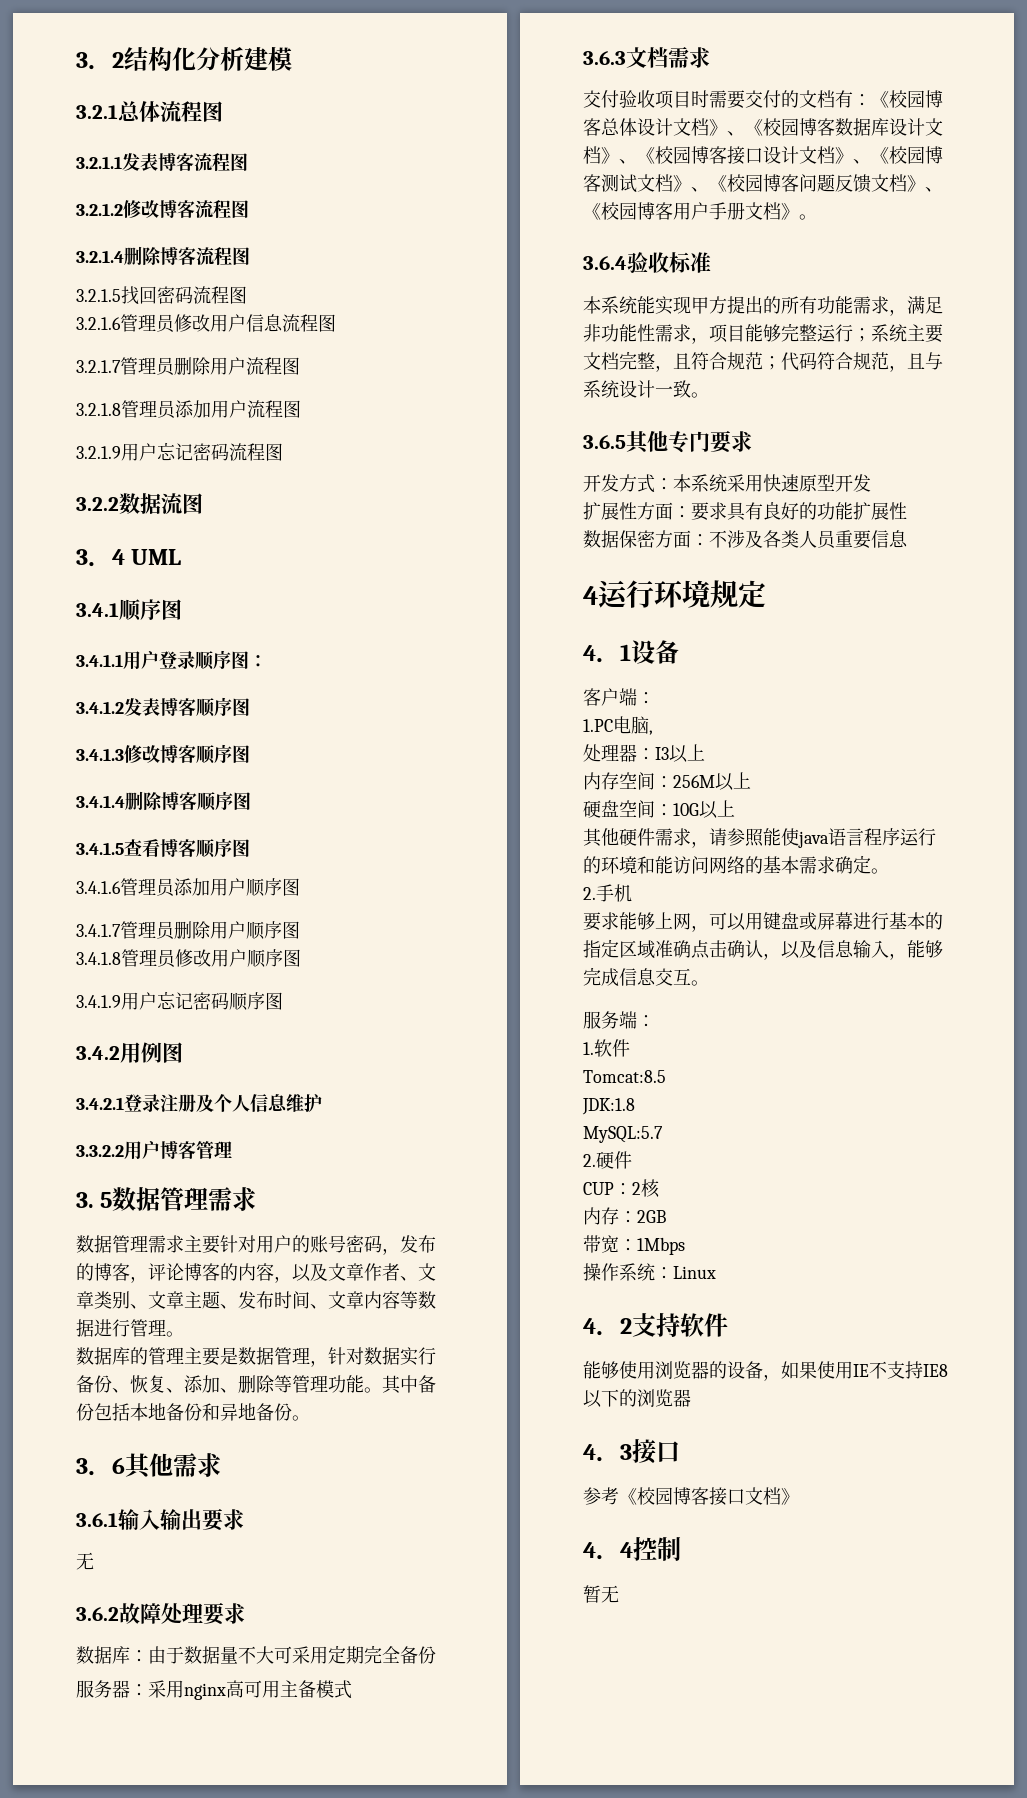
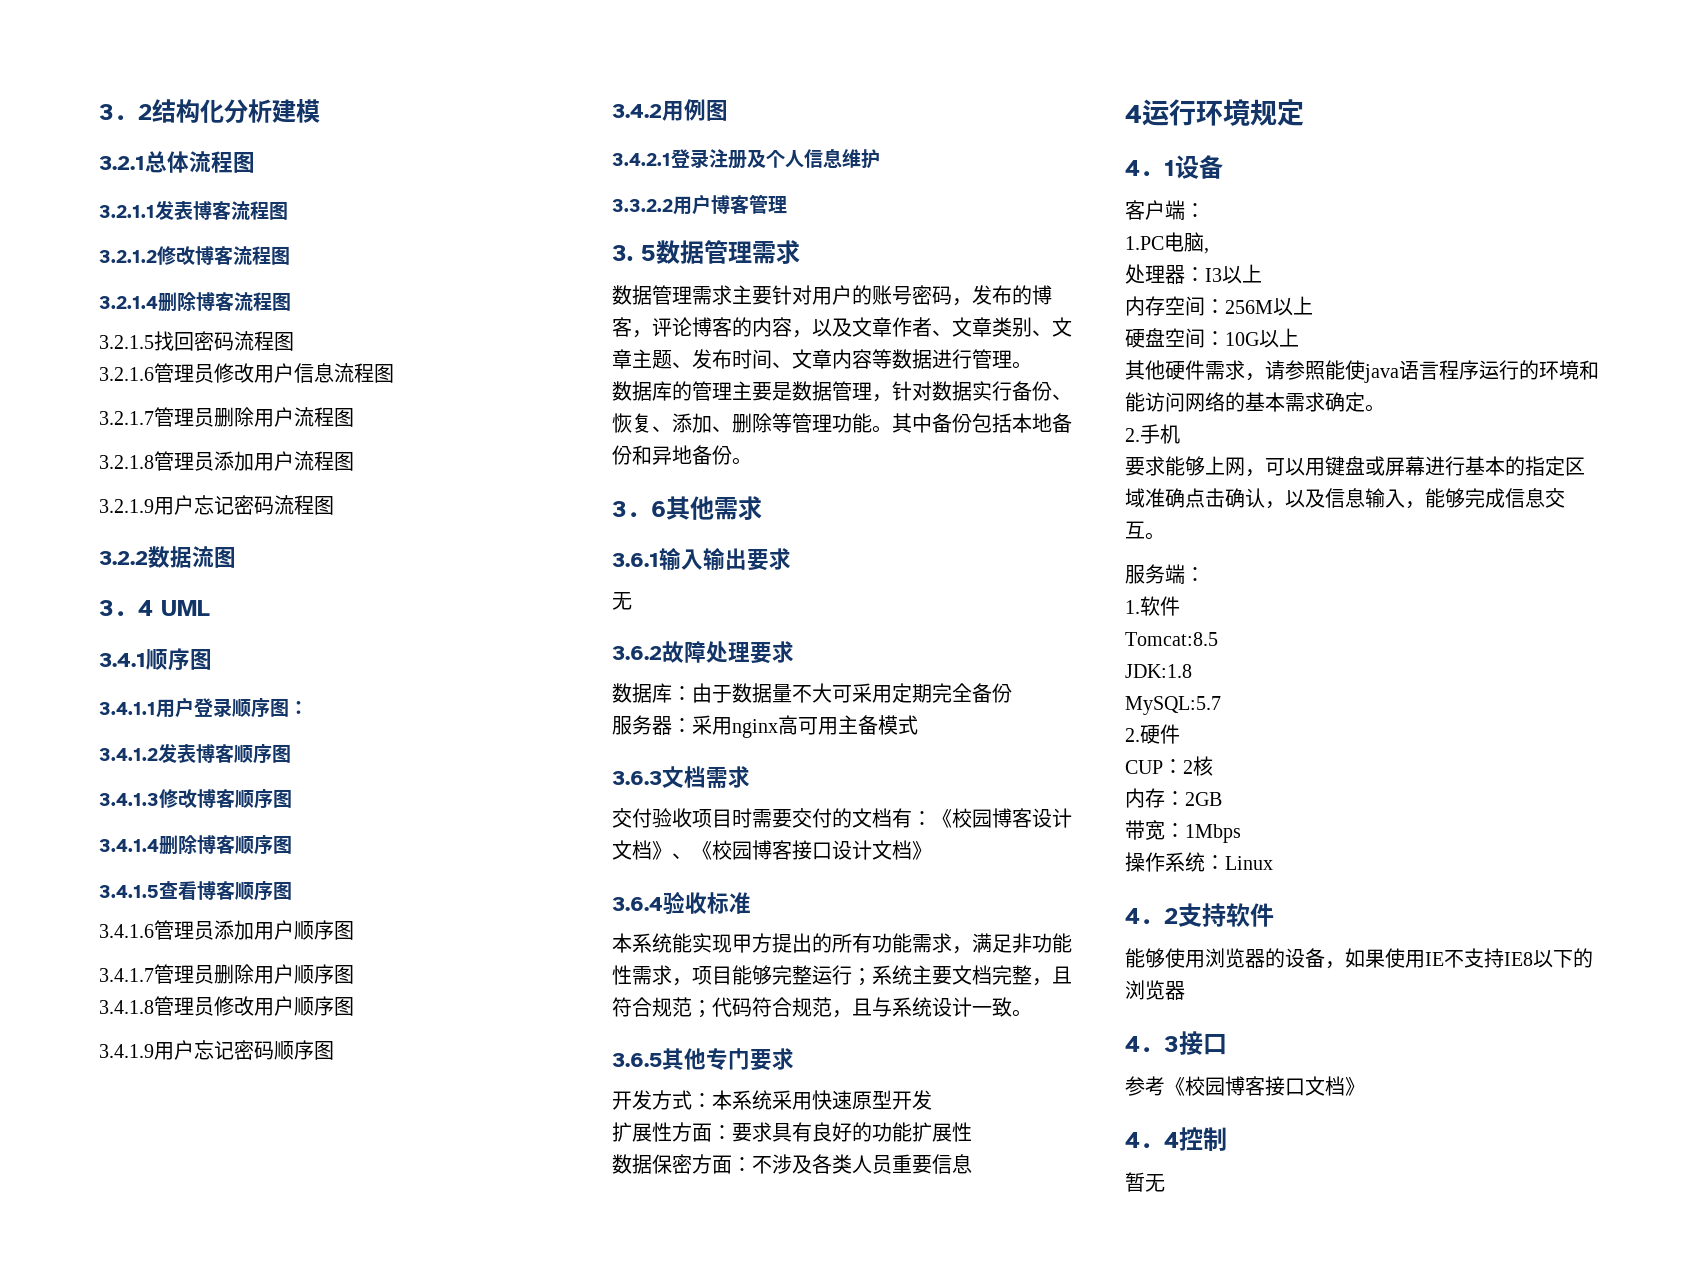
- 交付验收项目时需要交付的文档有：《校园博客总体设计文档》、《校园博客数据库设计文档》、《校园博客接口设计文档》、《校园博客测试文档》、《校园博客问题反馈文档》、《校园博客用户手册文档》。
+ 交付验收项目时需要交付的文档有：《校园博客设计文档》、《校园博客接口设计文档》

